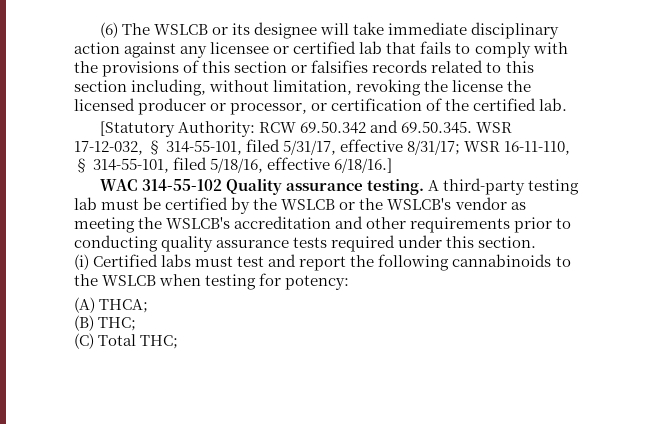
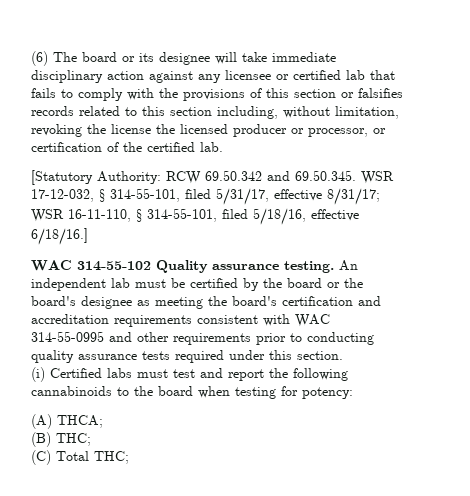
- (6) The WSLCB or its designee will take immediate disciplinary action against any licensee or certified lab that fails to comply with the provisions of this section or falsifies records related to this section including, without limitation, revoking the license the licensed producer or processor, or certification of the certified lab.
+ (6) The board or its designee will take immediate disciplinary action against any licensee or certified lab that fails to comply with the provisions of this section or falsifies records related to this section including, without limitation, revoking the license the licensed producer or processor, or certification of the certified lab.
- A third-party testing lab must be certified by the WSLCB or the WSLCB's vendor as meeting the WSLCB's accreditation and other requirements prior to conducting quality assurance tests required under this section.
+ An independent lab must be certified by the board or the board's designee as meeting the board's certification and accreditation requirements consistent with WAC 314-55-0995 and other requirements prior to conducting quality assurance tests required under this section.
- (i) Certified labs must test and report the following cannabinoids to the WSLCB when testing for potency:
+ (i) Certified labs must test and report the following cannabinoids to the board when testing for potency:

